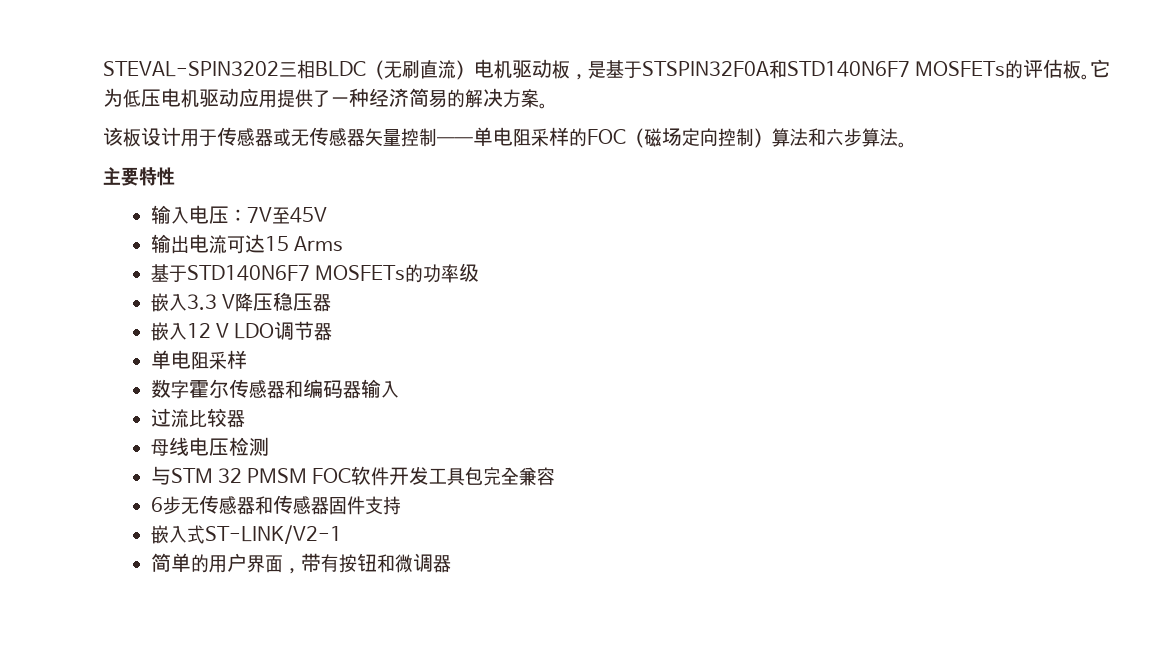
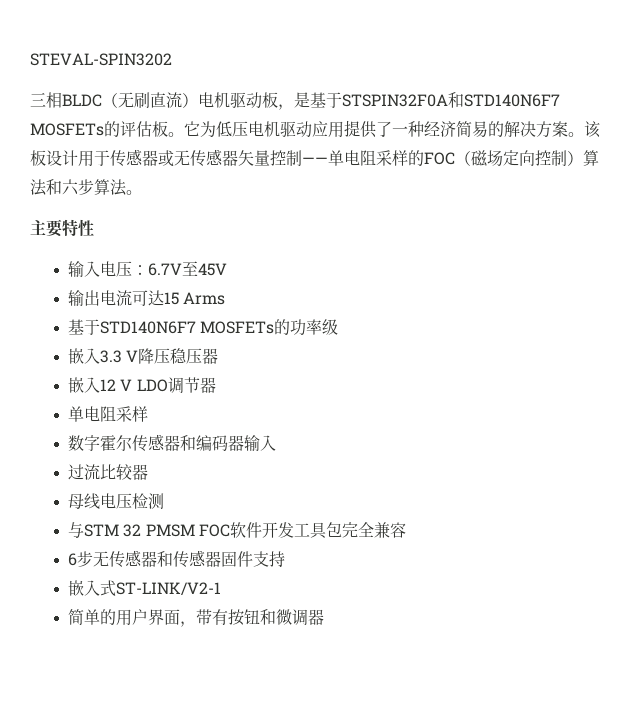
- STEVAL-SPIN3202三相BLDC（无刷直流）电机驱动板，是基于STSPIN32F0A和STD140N6F7 MOSFETs的评估板。
+ STEVAL-SPIN3202
+ 三相BLDC（无刷直流）电机驱动板，是基于STSPIN32F0A和STD140N6F7 MOSFETs的评估板。
- 它为低压电机驱动应用提供了一种经济简易的解决方案。
- 该板设计用于传感器或无传感器矢量控制——单电阻采样的FOC（磁场定向控制）算法和六步算法。
+ 它为低压电机驱动应用提供了一种经济简易的解决方案。该板设计用于传感器或无传感器矢量控制——单电阻采样的FOC（磁场定向控制）算法和六步算法。
- 输入电压：7V至45V
+ 输入电压：6.7V至45V

